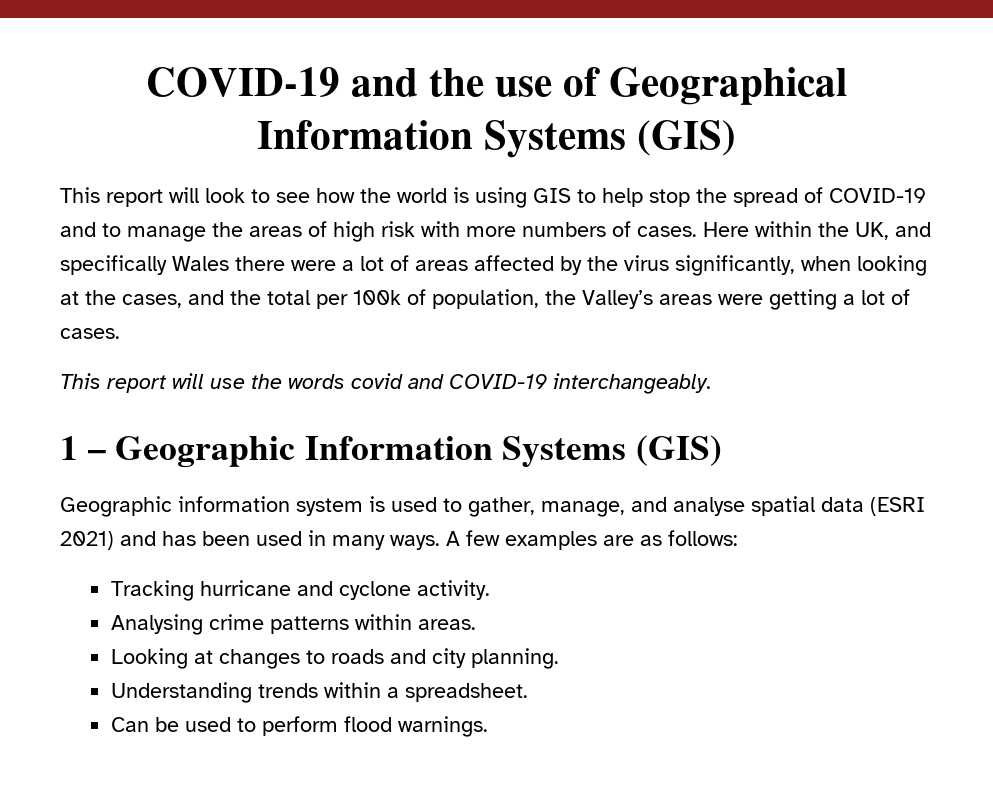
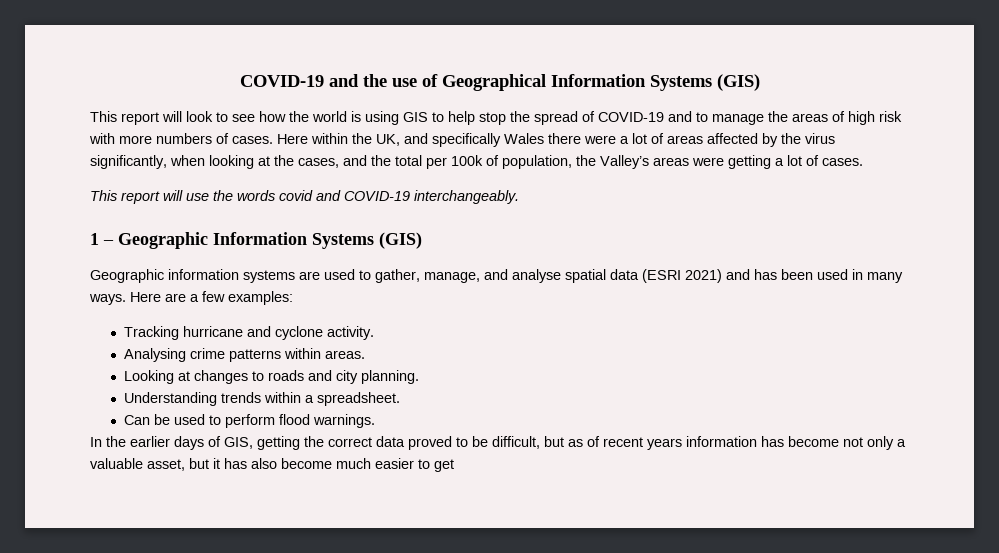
- Geographic information system is used to gather, manage, and analyse spatial data (ESRI 2021) and has been used in many ways.
+ Geographic information systems are used to gather, manage, and analyse spatial data (ESRI 2021) and has been used in many ways.
- A few examples are as follows:
+ Here are a few examples:
+ In the earlier days of GIS, getting the correct data proved to be difficult, but as of recent years information has become not only a valuable asset, but it has also become much easier to get

